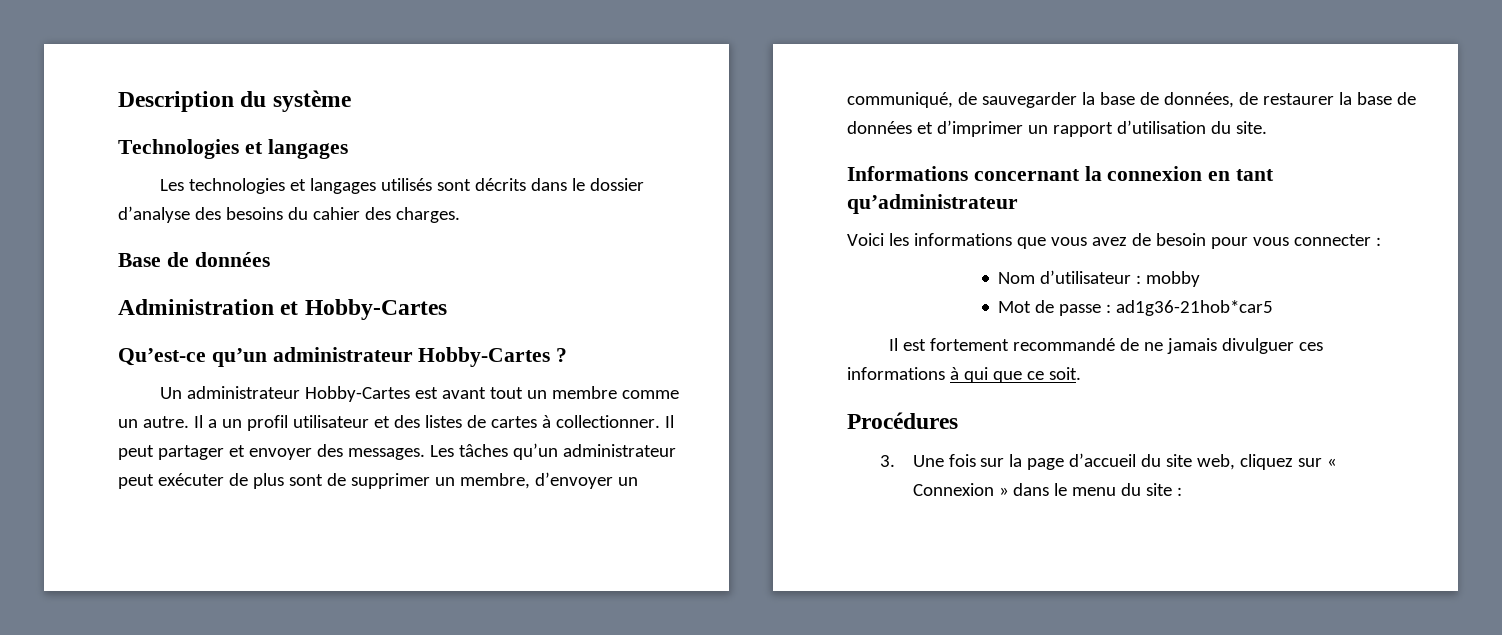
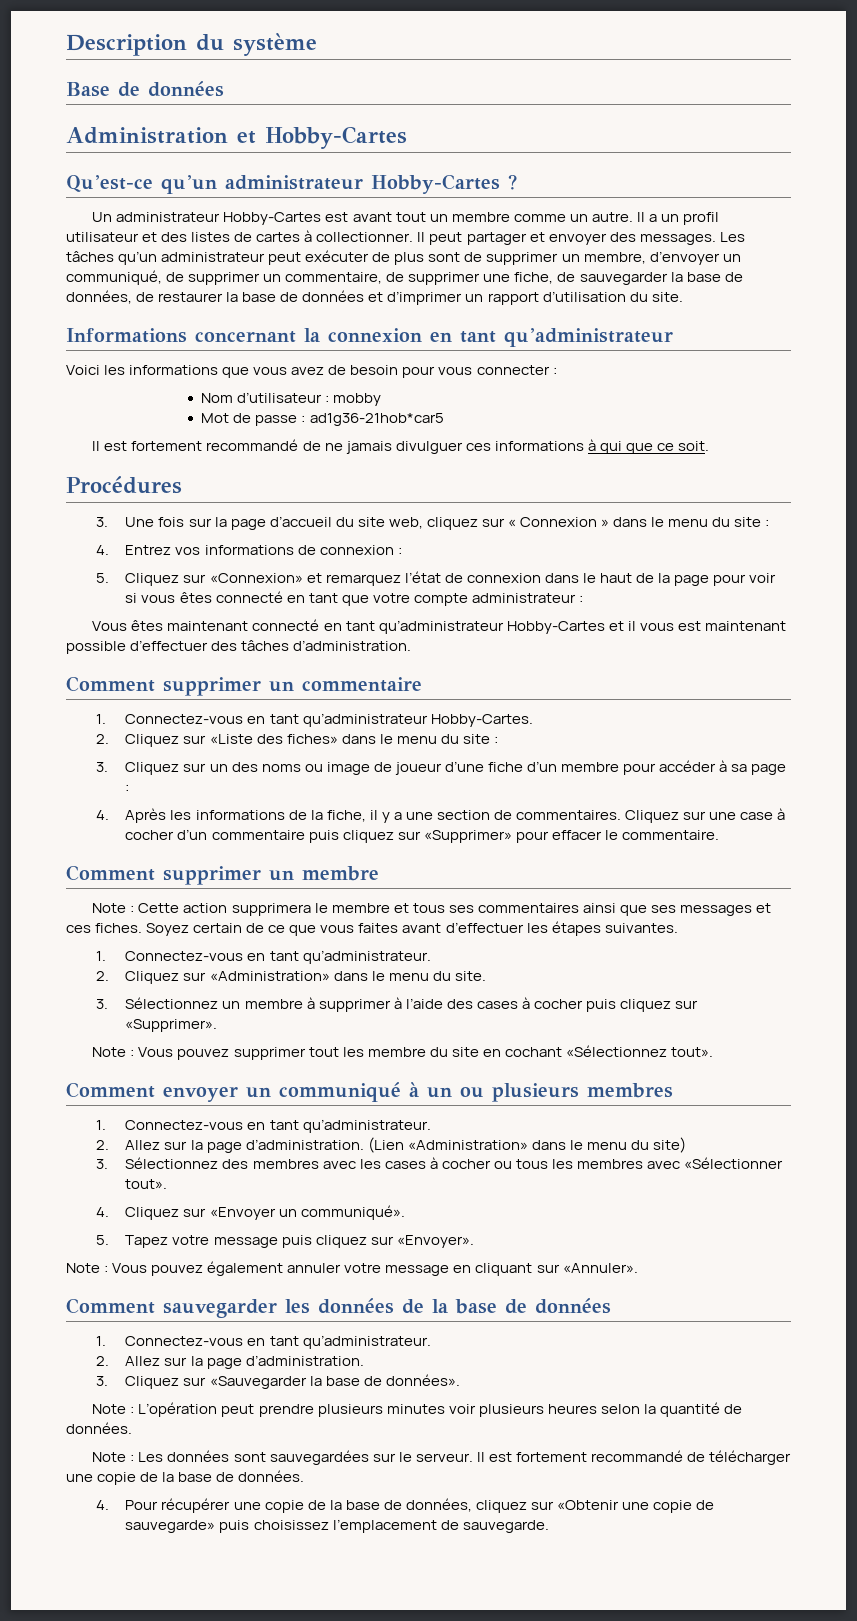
- Technologies et langages
- Les technologies et langages utilisés sont décrits dans le dossier d’analyse des besoins du cahier des charges.
- Les tâches qu’un administrateur peut exécuter de plus sont de supprimer un membre, d’envoyer un communiqué, de sauvegarder la base de données, de restaurer la base de données et d’imprimer un rapport d’utilisation du site.
+ Les tâches qu’un administrateur peut exécuter de plus sont de supprimer un membre, d’envoyer un communiqué, de supprimer un commentaire, de supprimer une fiche, de sauvegarder la base de données, de restaurer la base de données et d’imprimer un rapport d’utilisation du site.
+ 4. Entrez vos informations de connexion :
+ 5. Cliquez sur «Connexion» et remarquez l’état de connexion dans le haut de la page pour voir si vous êtes connecté en tant que votre compte administrateur :
+ Vous êtes maintenant connecté en tant qu’administrateur Hobby-Cartes et il vous est maintenant possible d’effectuer des tâches d’administration.
+ Comment supprimer un commentaire
+ 1. Connectez-vous en tant qu’administrateur Hobby-Cartes.
+ 2. Cliquez sur «Liste des fiches» dans le menu du site :
+ 3. Cliquez sur un des noms ou image de joueur d’une fiche d’un membre pour accéder à sa page :
+ 4. Après les informations de la fiche, il y a une section de commentaires. Cliquez sur une case à cocher d’un commentaire puis cliquez sur «Supprimer» pour effacer le commentaire.
+ Comment supprimer un membre
+ Note : Cette action supprimera le membre et tous ses commentaires ainsi que ses messages et ces fiches. Soyez certain de ce que vous faites avant d’effectuer les étapes suivantes.
+ 1. Connectez-vous en tant qu’administrateur.
+ 2. Cliquez sur «Administration» dans le menu du site.
+ 3. Sélectionnez un membre à supprimer à l’aide des cases à cocher puis cliquez sur «Supprimer».
+ Note : Vous pouvez supprimer tout les membre du site en cochant «Sélectionnez tout».
+ Comment envoyer un communiqué à un ou plusieurs membres
+ 1. Connectez-vous en tant qu’administrateur.
+ 2. Allez sur la page d’administration. (Lien «Administration» dans le menu du site)
+ 3. Sélectionnez des membres avec les cases à cocher ou tous les membres avec «Sélectionner tout».
+ 4. Cliquez sur «Envoyer un communiqué».
+ 5. Tapez votre message puis cliquez sur «Envoyer».
+ Note : Vous pouvez également annuler votre message en cliquant sur «Annuler».
+ Comment sauvegarder les données de la base de données
+ 1. Connectez-vous en tant qu’administrateur.
+ 2. Allez sur la page d’administration.
+ 3. Cliquez sur «Sauvegarder la base de données».
+ Note : L’opération peut prendre plusieurs minutes voir plusieurs heures selon la quantité de données.
+ Note : Les données sont sauvegardées sur le serveur. Il est fortement recommandé de télécharger une copie de la base de données.
+ 4. Pour récupérer une copie de la base de données, cliquez sur «Obtenir une copie de sauvegarde» puis choisissez l’emplacement de sauvegarde.

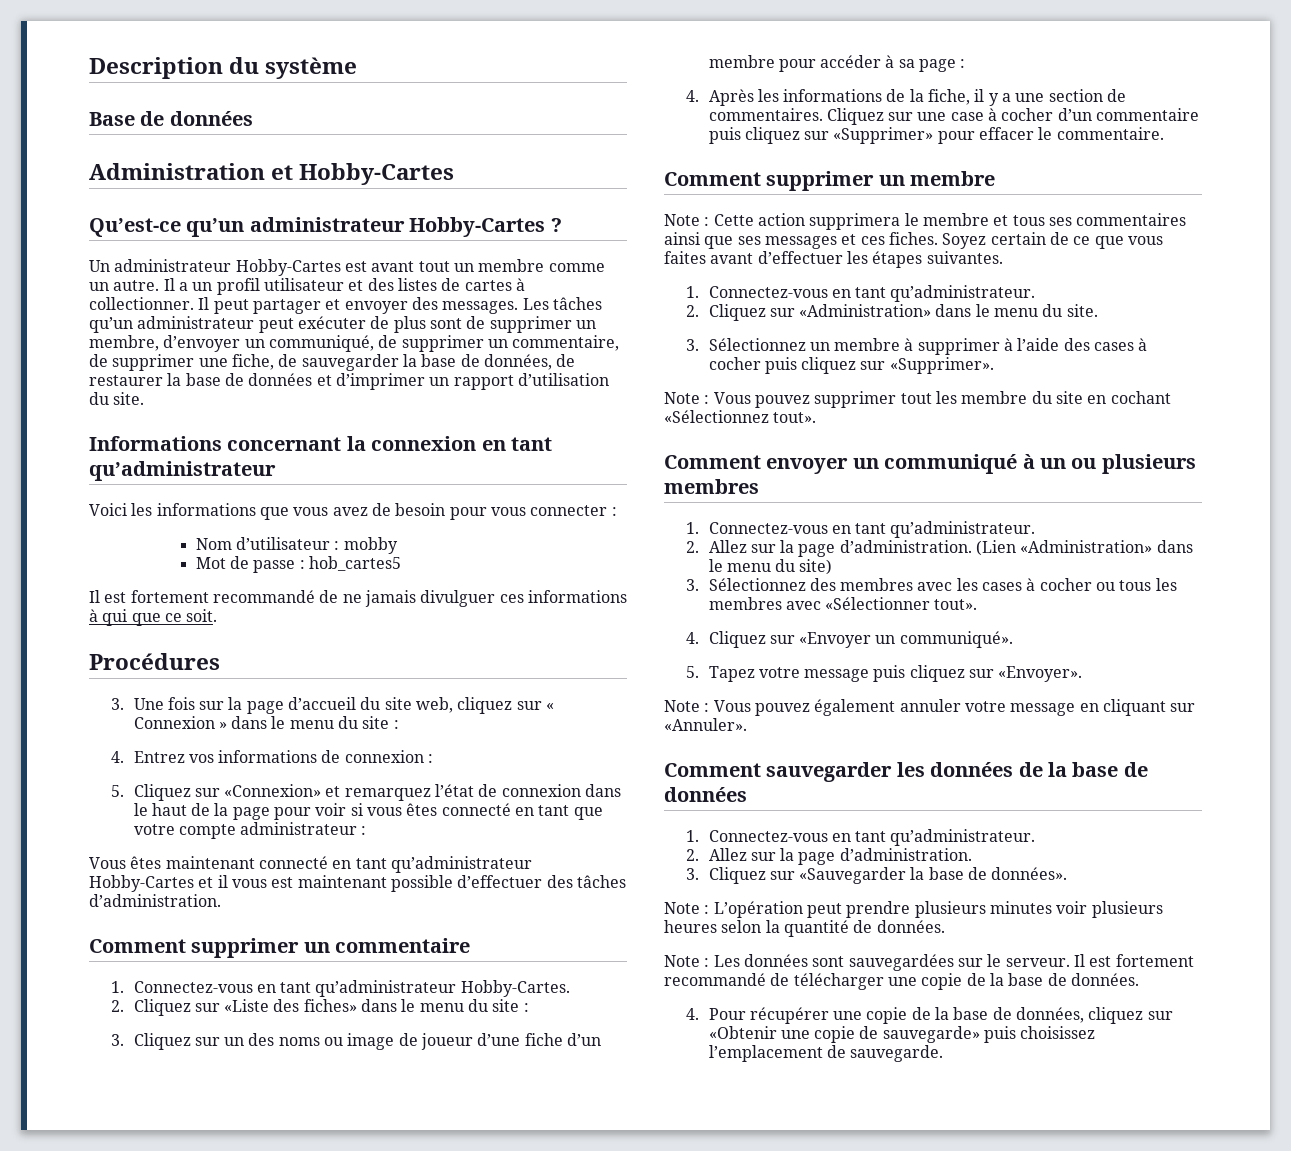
- Mot de passe : ad1g36-21hob*car5
+ Mot de passe : hob_cartes5

